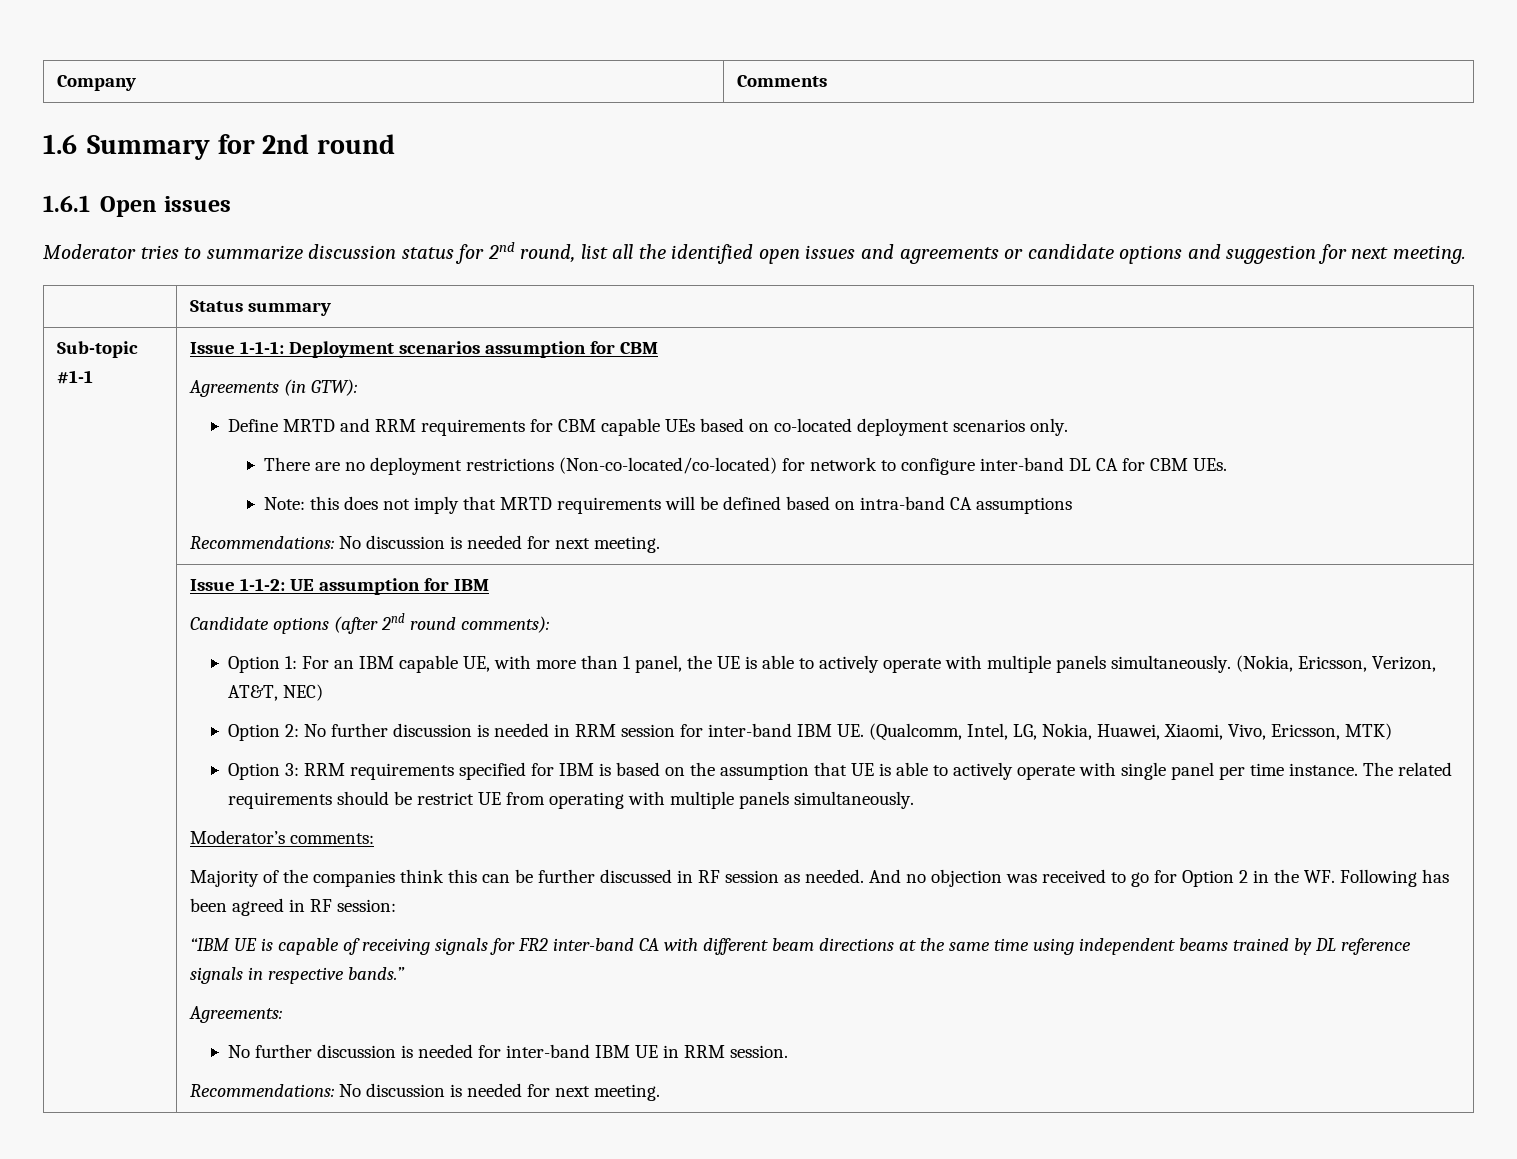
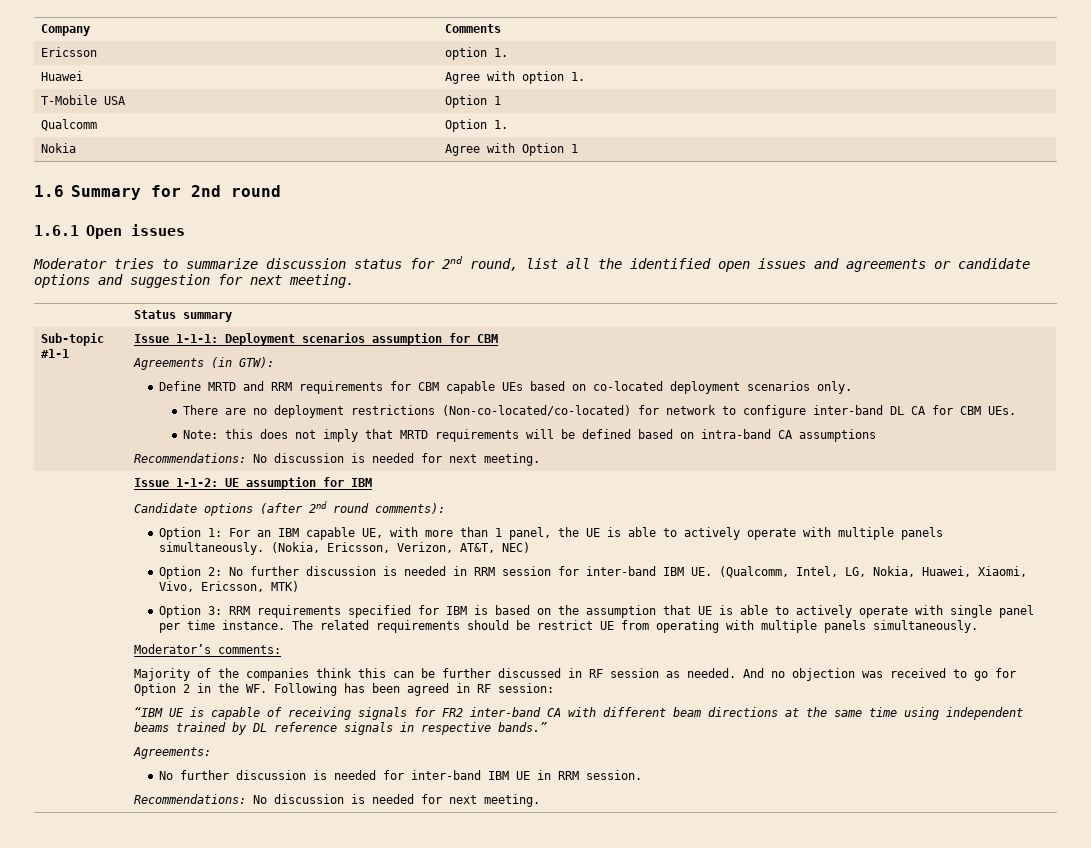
+ Ericsson | option 1.
+ Huawei | Agree with option 1.
+ T-Mobile USA | Option 1
+ Qualcomm | Option 1.
+ Nokia | Agree with Option 1

